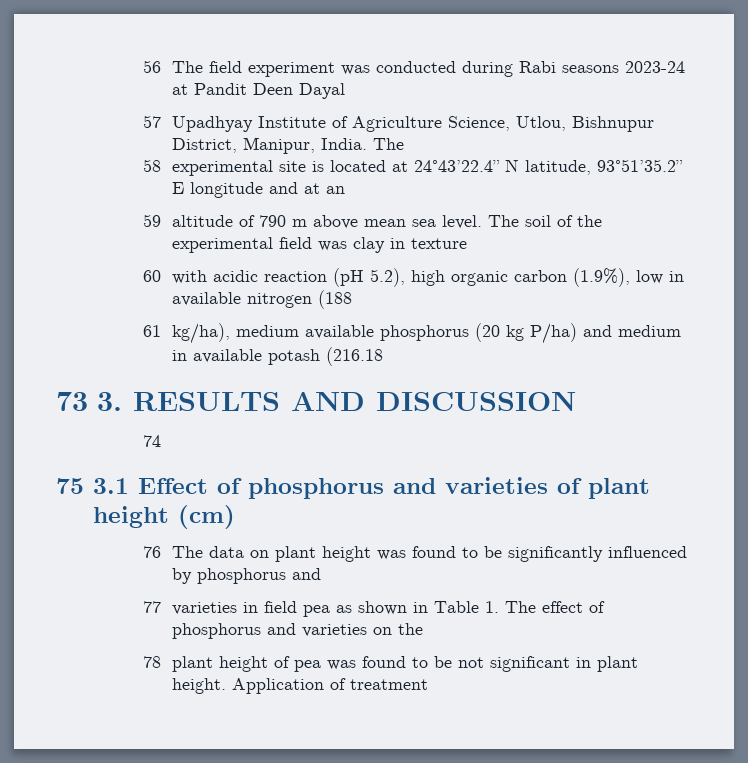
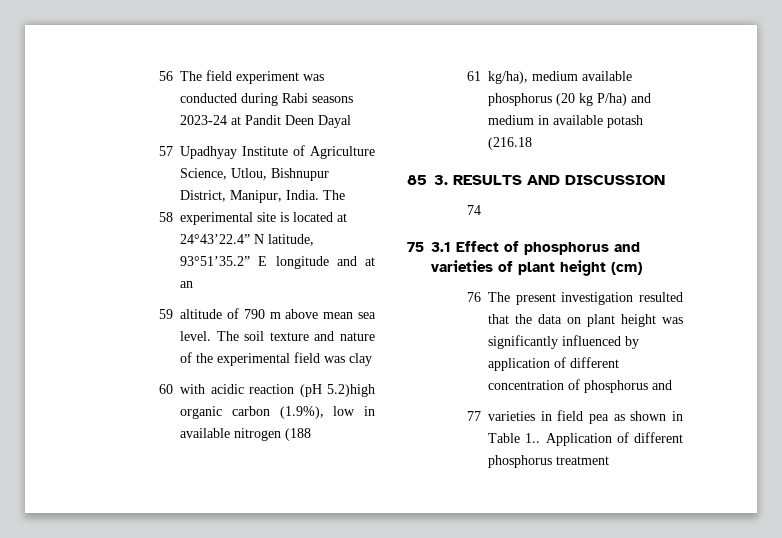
- The soil of the experimental field was clay in texture
+ The soil texture and nature of the experimental field was clay
- 60 with acidic reaction (pH 5.2), high organic carbon (1.9%), low in available nitrogen (188
+ 60 with acidic reaction (pH 5.2)high organic carbon (1.9%), low in available nitrogen (188
- 73 3. RESULTS AND DISCUSSION
+ 85 3. RESULTS AND DISCUSSION
- 76 The data on plant height was found to be significantly influenced by phosphorus and
+ 76 The present investigation resulted that the data on plant height was significantly influenced by application of different concentration of phosphorus and
- 77 varieties in field pea as shown in Table 1. The effect of phosphorus and varieties on the
- 78 plant height of pea was found to be not significant in plant height. Application of treatment
+ 77 varieties in field pea as shown in Table 1.. Application of different phosphorus treatment

